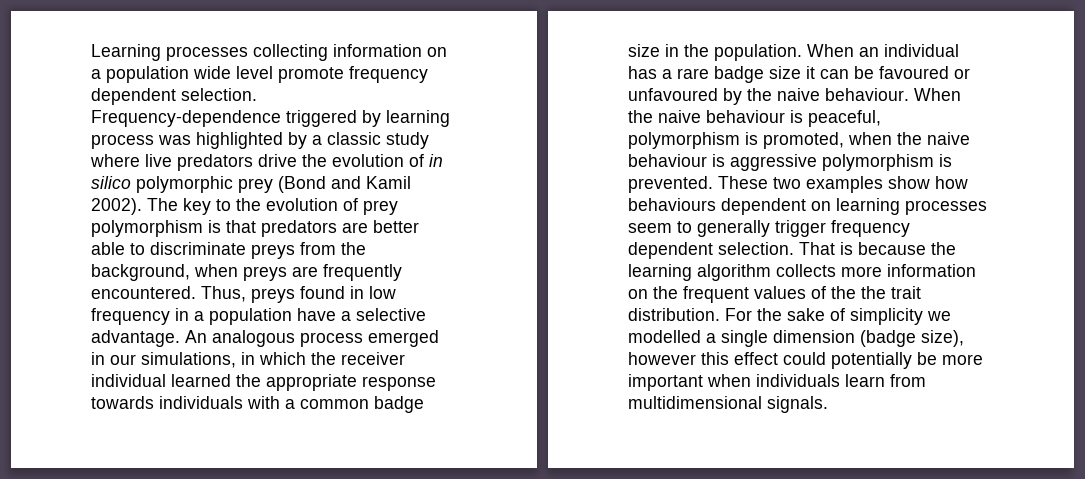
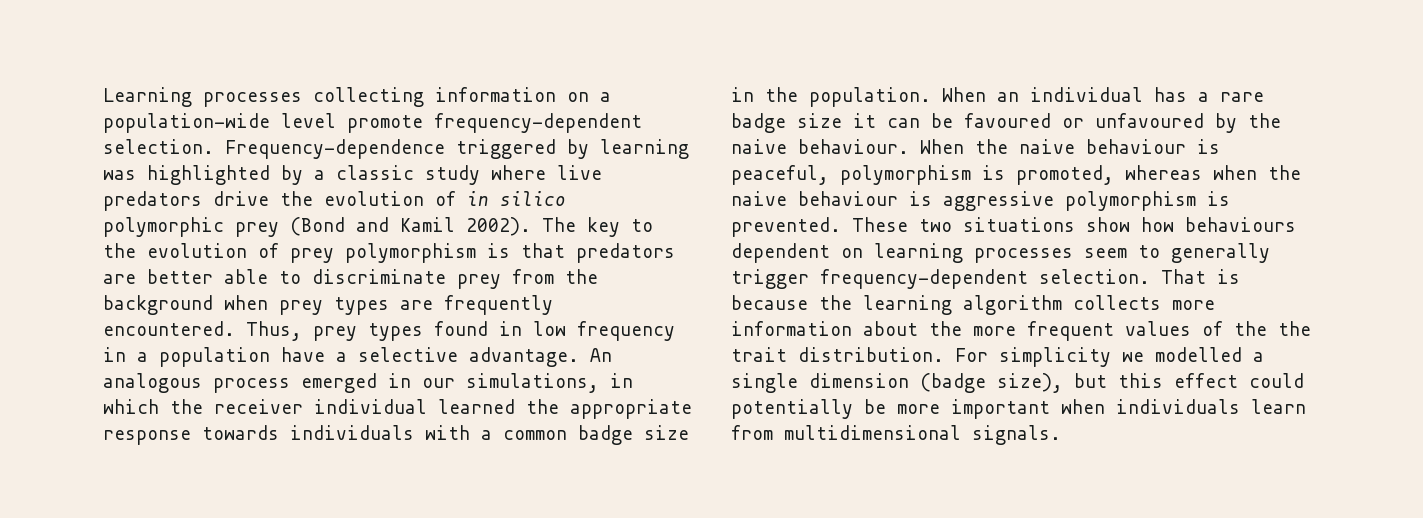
- Learning processes collecting information on a population wide level promote frequency dependent selection.
+ Learning processes collecting information on a population-wide level promote frequency-dependent selection.
- Frequency-dependence triggered by learning process was highlighted by a classic study where live predators drive the evolution of in silico polymorphic prey (Bond and Kamil 2002).
+ Frequency-dependence triggered by learning was highlighted by a classic study where live predators drive the evolution of in silico polymorphic prey (Bond and Kamil 2002).
- The key to the evolution of prey polymorphism is that predators are better able to discriminate preys from the background, when preys are frequently encountered.
+ The key to the evolution of prey polymorphism is that predators are better able to discriminate prey from the background when prey types are frequently encountered.
- Thus, preys found in low frequency in a population have a selective advantage.
+ Thus, prey types found in low frequency in a population have a selective advantage.
- When the naive behaviour is peaceful, polymorphism is promoted, when the naive behaviour is aggressive polymorphism is prevented.
+ When the naive behaviour is peaceful, polymorphism is promoted, whereas when the naive behaviour is aggressive polymorphism is prevented.
- These two examples show how behaviours dependent on learning processes seem to generally trigger frequency dependent selection.
+ These two situations show how behaviours dependent on learning processes seem to generally trigger frequency-dependent selection.
- That is because the learning algorithm collects more information on the frequent values of the the trait distribution.
+ That is because the learning algorithm collects more information about the more frequent values of the the trait distribution.
- For the sake of simplicity we modelled a single dimension (badge size), however this effect could potentially be more important when individuals learn from multidimensional signals.
+ For simplicity we modelled a single dimension (badge size), but this effect could potentially be more important when individuals learn from multidimensional signals.

